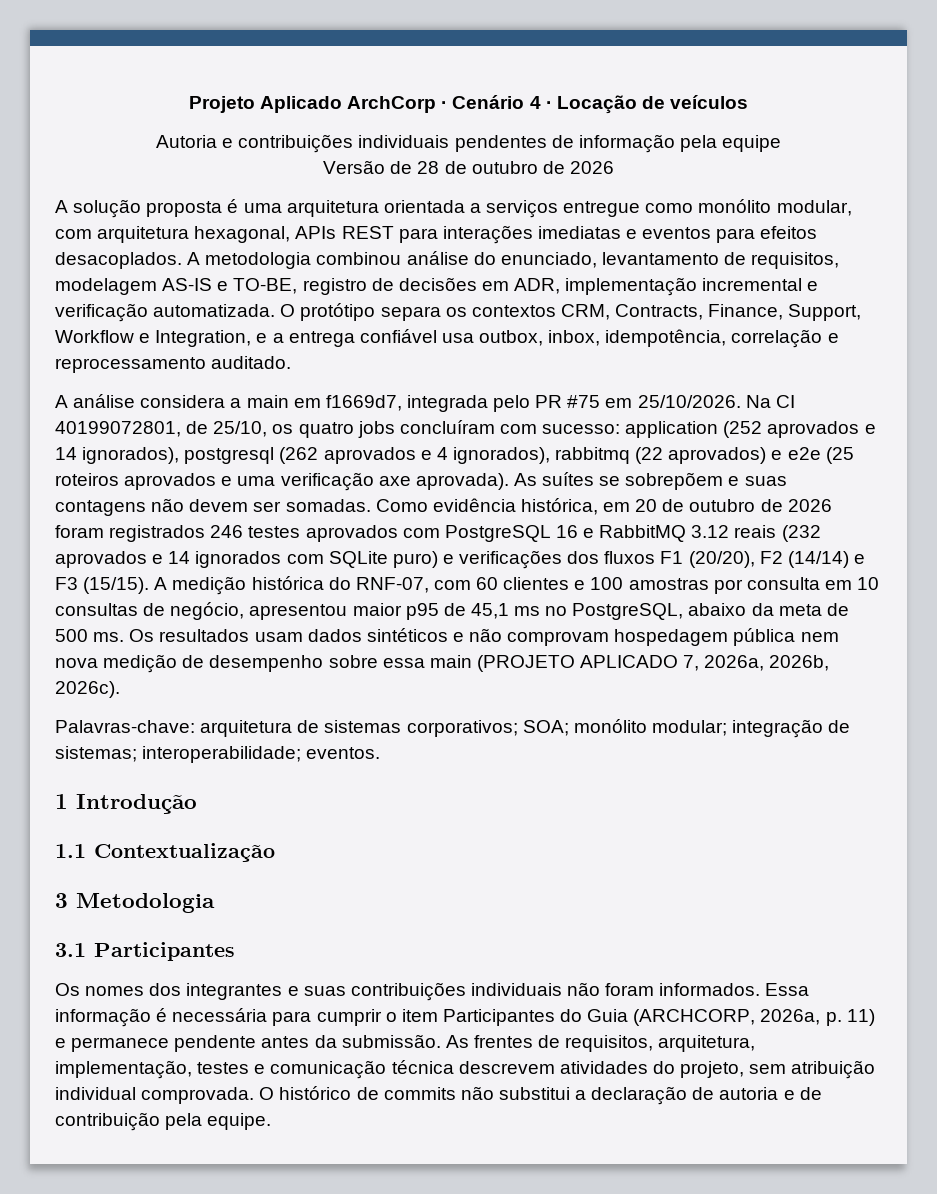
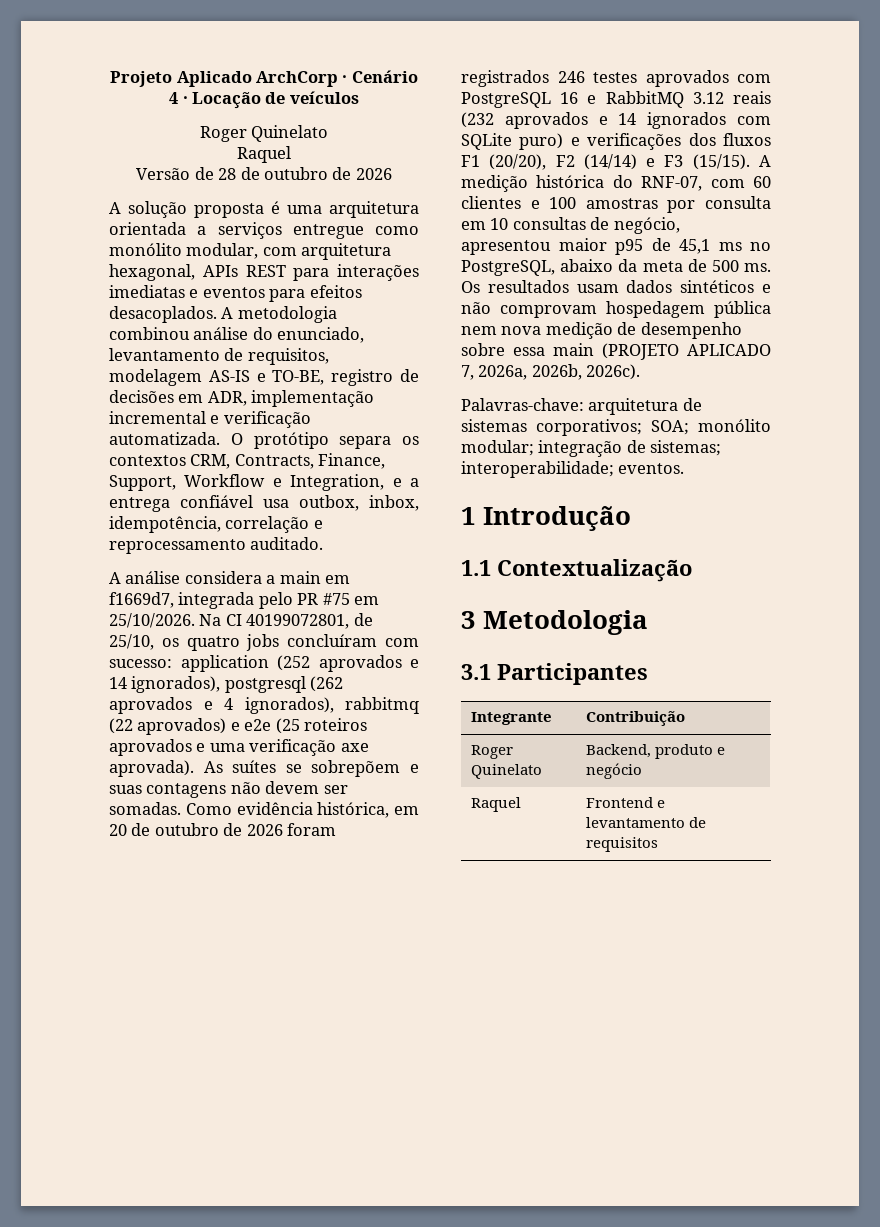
  Projeto Aplicado ArchCorp · Cenário 4 · Locação de veículos
- Autoria e contribuições individuais pendentes de informação pela equipe
+ Roger Quinelato
+ Raquel
- Os nomes dos integrantes e suas contribuições individuais não foram informados. Essa informação é necessária para cumprir o item Participantes do Guia (ARCHCORP, 2026a, p. 11) e permanece pendente antes da submissão. As frentes de requisitos, arquitetura, implementação, testes e comunicação técnica descrevem atividades do projeto, sem atribuição individual comprovada. O histórico de commits não substitui a declaração de autoria e de contribuição pela equipe.
+ Integrante | Contribuição
+ Roger Quinelato | Backend, produto e negócio
+ Raquel | Frontend e levantamento de requisitos

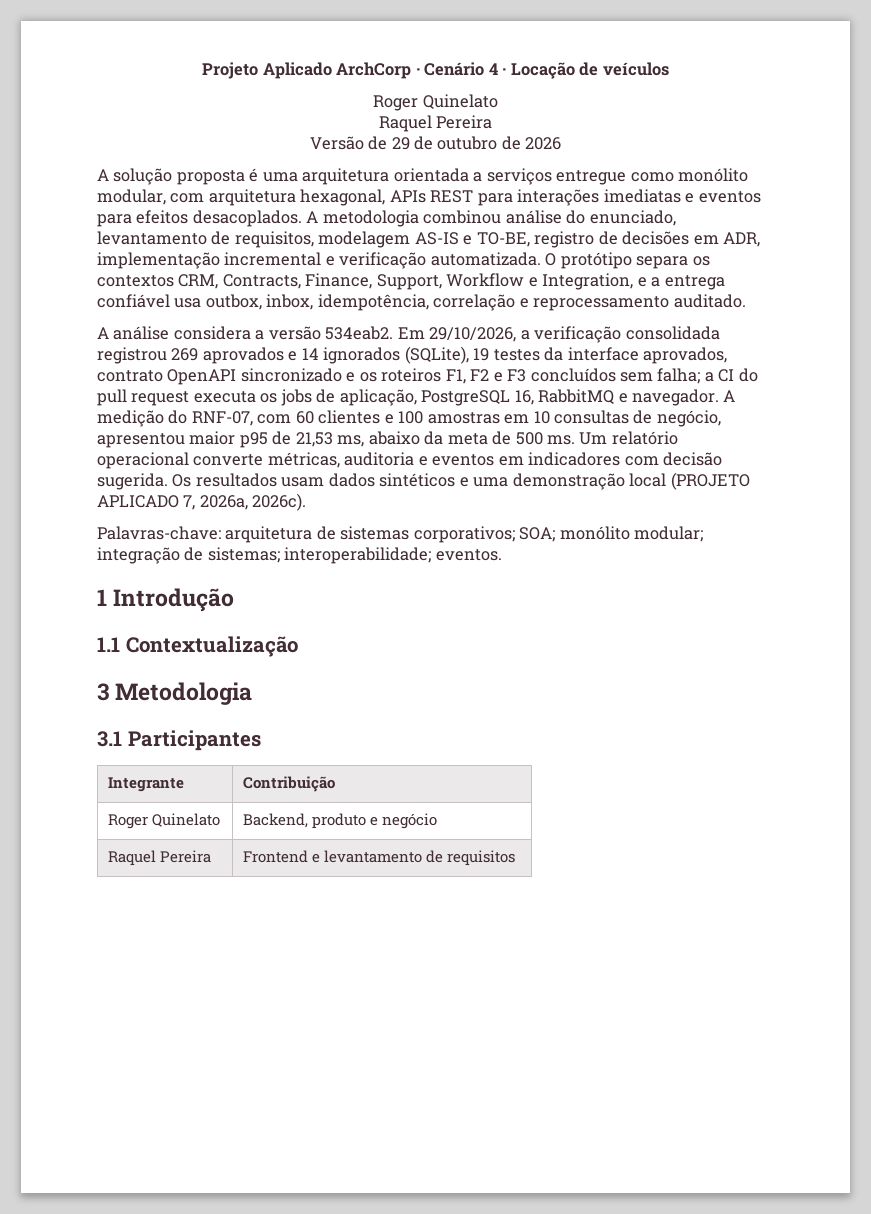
  Projeto Aplicado ArchCorp · Cenário 4 · Locação de veículos
  Roger Quinelato
- Raquel
+ Raquel Pereira
- Versão de 28 de outubro de 2026
+ Versão de 29 de outubro de 2026
- A análise considera a main em f1669d7, integrada pelo PR #75 em 25/10/2026. Na CI 40199072801, de 25/10, os quatro jobs concluíram com sucesso: application (252 aprovados e 14 ignorados), postgresql (262 aprovados e 4 ignorados), rabbitmq (22 aprovados) e e2e (25 roteiros aprovados e uma verificação axe aprovada). As suítes se sobrepõem e suas contagens não devem ser somadas. Como evidência histórica, em 20 de outubro de 2026 foram registrados 246 testes aprovados com PostgreSQL 16 e RabbitMQ 3.12 reais (232 aprovados e 14 ignorados com SQLite puro) e verificações dos fluxos F1 (20/20), F2 (14/14) e F3 (15/15).
+ A análise considera a versão 534eab2. Em 29/10/2026, a verificação consolidada registrou 269 aprovados e 14 ignorados (SQLite), 19 testes da interface aprovados, contrato OpenAPI sincronizado e os roteiros F1, F2 e F3 concluídos sem falha; a CI do pull request executa os jobs de aplicação, PostgreSQL 16, RabbitMQ e navegador.
- A medição histórica do RNF-07, com 60 clientes e 100 amostras por consulta em 10 consultas de negócio, apresentou maior p95 de 45,1 ms no PostgreSQL, abaixo da meta de 500 ms.
+ A medição do RNF-07, com 60 clientes e 100 amostras em 10 consultas de negócio, apresentou maior p95 de 21,53 ms, abaixo da meta de 500 ms.
+ Um relatório operacional converte métricas, auditoria e eventos em indicadores com decisão sugerida.
- Os resultados usam dados sintéticos e não comprovam hospedagem pública nem nova medição de desempenho sobre essa main (PROJETO APLICADO 7, 2026a, 2026b, 2026c).
+ Os resultados usam dados sintéticos e uma demonstração local (PROJETO APLICADO 7, 2026a, 2026c).
- Raquel | Frontend e levantamento de requisitos
+ Raquel Pereira | Frontend e levantamento de requisitos

